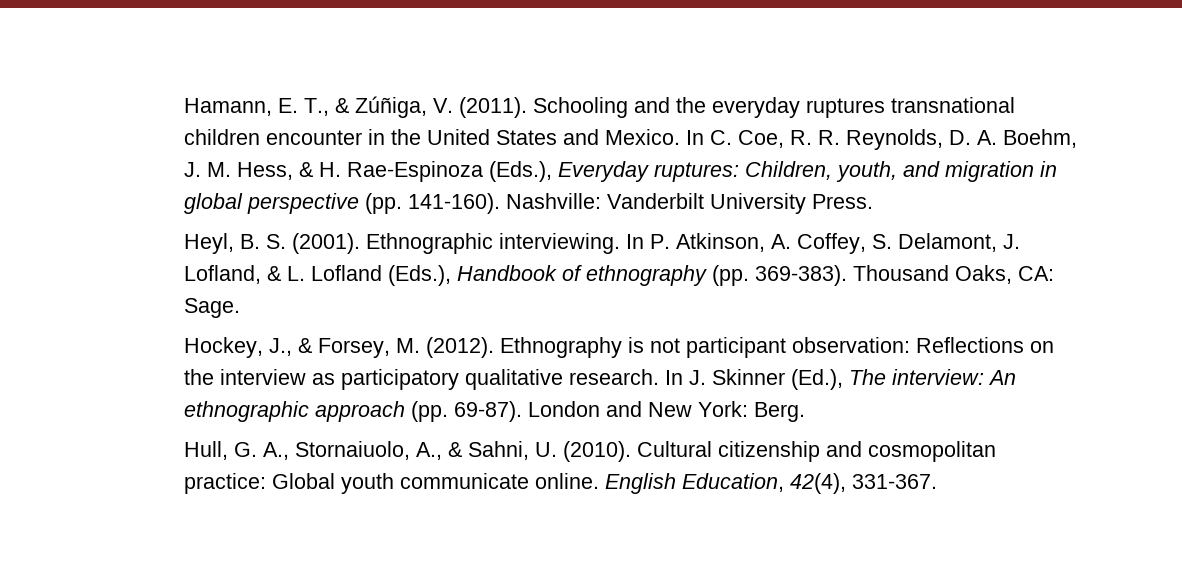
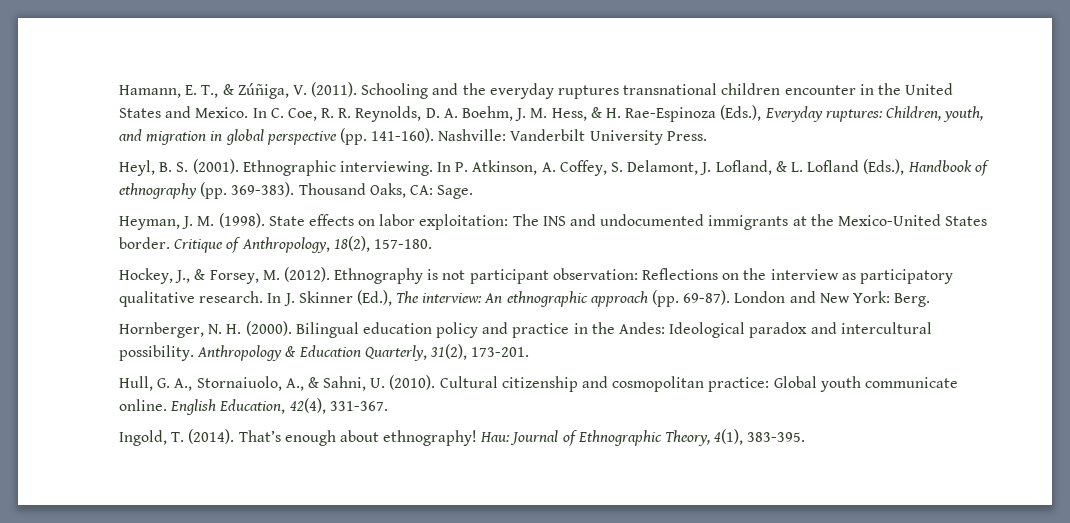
+ Heyman, J. M. (1998). State effects on labor exploitation: The INS and undocumented immigrants at the Mexico-United States border. Critique of Anthropology, 18(2), 157-180.
+ Hornberger, N. H. (2000). Bilingual education policy and practice in the Andes: Ideological paradox and intercultural possibility. Anthropology & Education Quarterly, 31(2), 173-201.
+ Ingold, T. (2014). That’s enough about ethnography! Hau: Journal of Ethnographic Theory, 4(1), 383-395.

